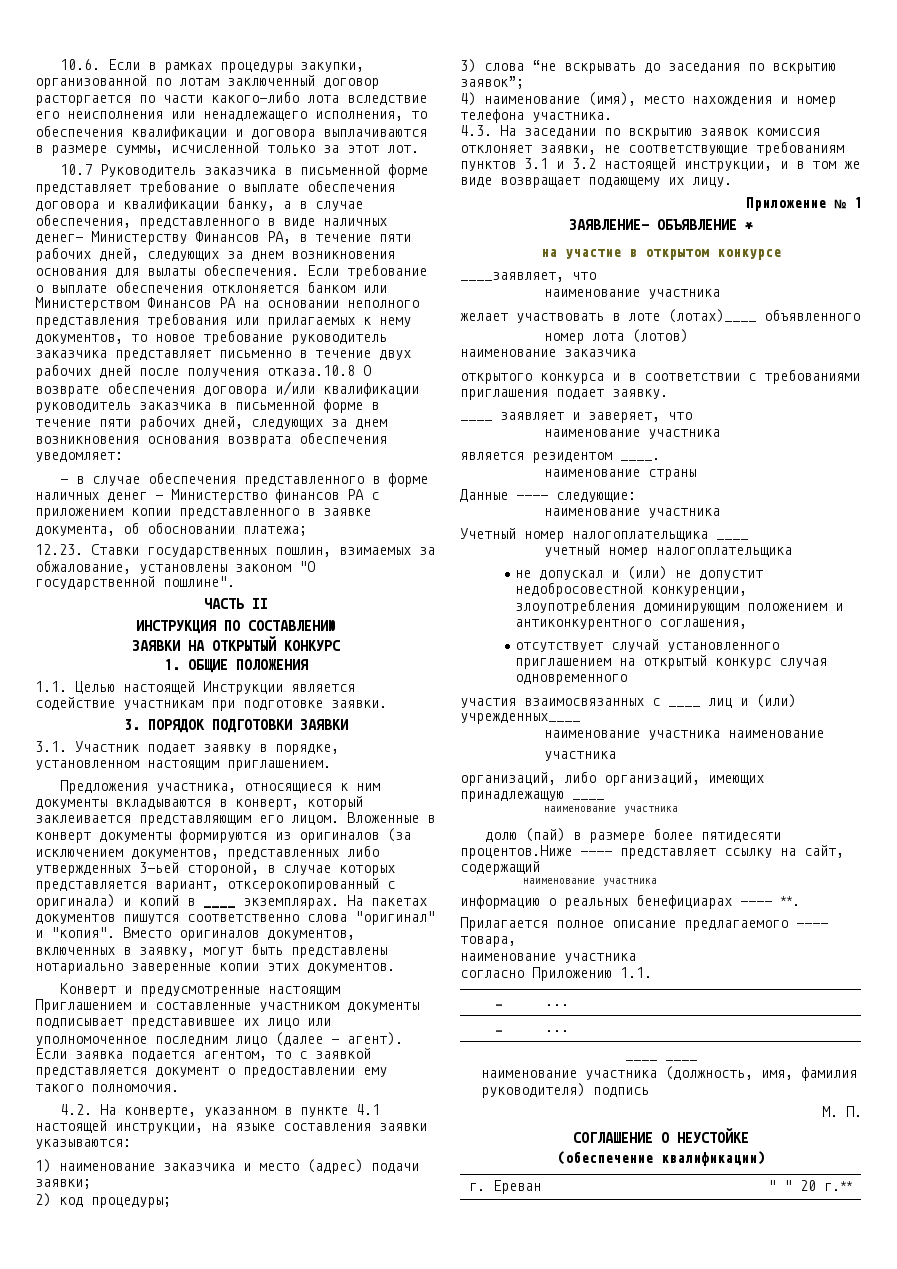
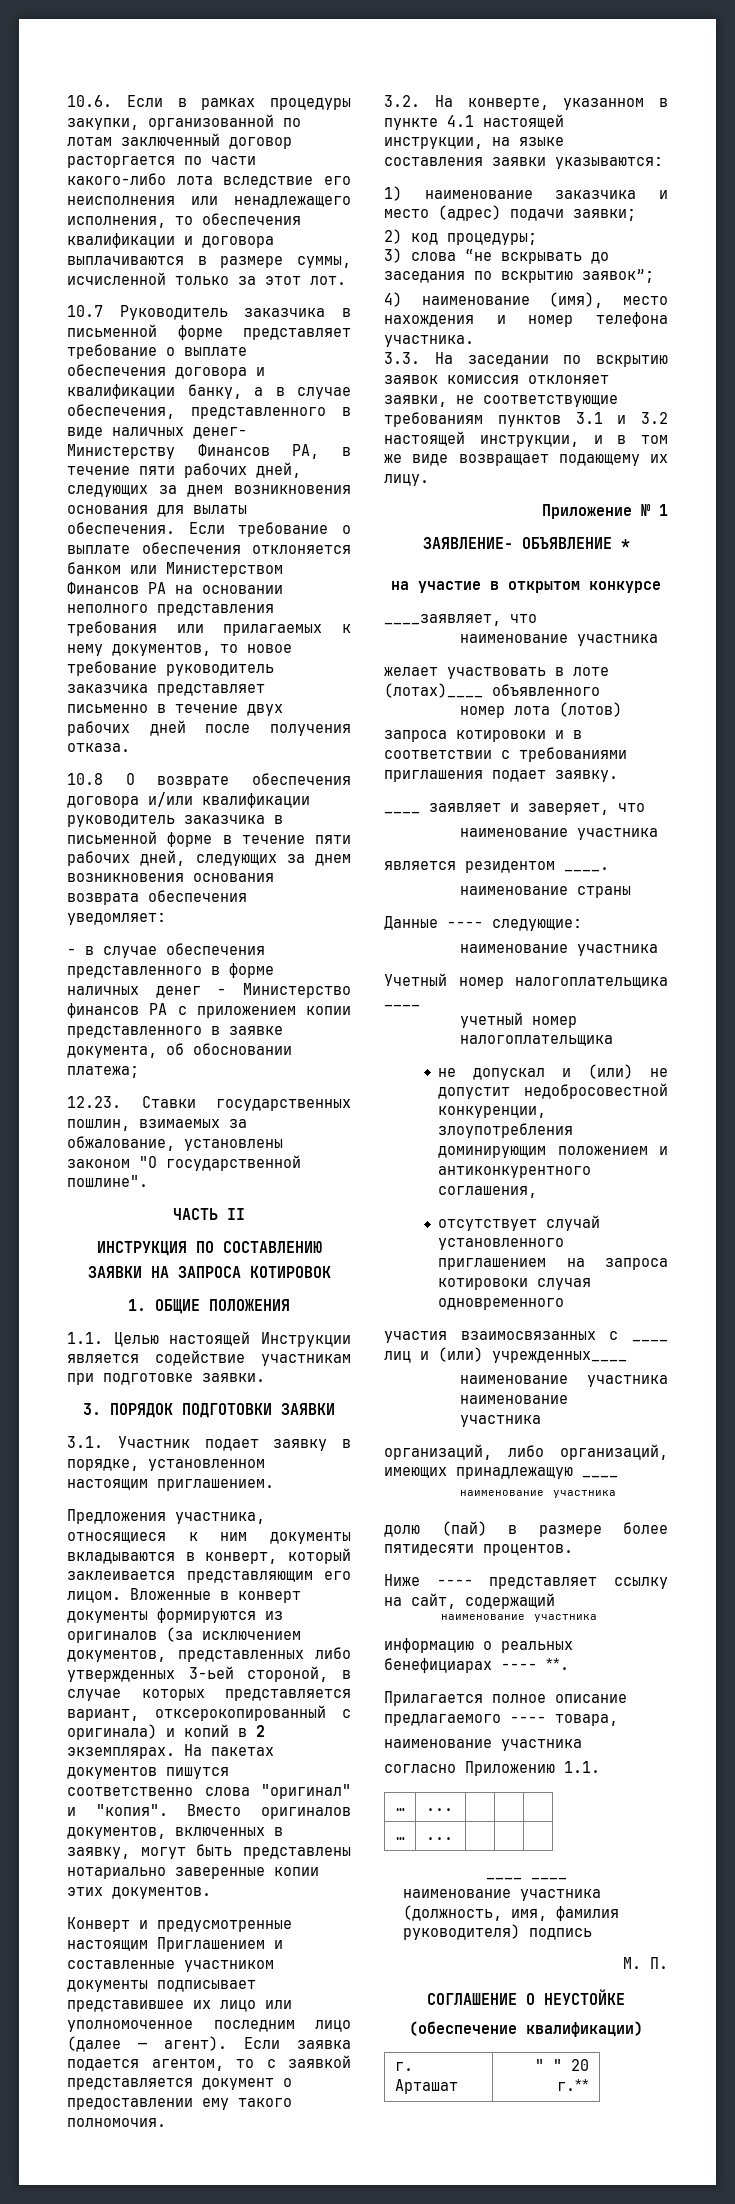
- Если требование о выплате обеспечения отклоняется банком или Министерством Финансов РА на основании неполного представления требования или прилагаемых к нему документов, то новое требование руководитель заказчика представляет письменно в течение двух рабочих дней после получения отказа.10.8 О возврате обеспечения договора и/или квалификации руководитель заказчика в письменной форме в течение пяти рабочих дней, следующих за днем возникновения основания возврата обеспечения уведомляет:
+ Если требование о выплате обеспечения отклоняется банком или Министерством Финансов РА на основании неполного представления требования или прилагаемых к нему документов, то новое требование руководитель заказчика представляет письменно в течение двух рабочих дней после получения отказа.
+ 10.8 О возврате обеспечения договора и/или квалификации руководитель заказчика в письменной форме в течение пяти рабочих дней, следующих за днем возникновения основания возврата обеспечения уведомляет:
- ЗАЯВКИ НА ОТКРЫТЫЙ КОНКУРС
+ ЗАЯВКИ НА ЗАПРОСА КОТИРОВОК
- Вложенные в конверт документы формируются из оригиналов (за исключением документов, представленных либо утвержденных 3-ьей стороной, в случае которых представляется вариант, отксерокопированный с оригинала) и копий в ____ экземплярах.
+ Вложенные в конверт документы формируются из оригиналов (за исключением документов, представленных либо утвержденных 3-ьей стороной, в случае которых представляется вариант, отксерокопированный с оригинала) и копий в 2 экземплярах.
- 4.2. На конверте, указанном в пункте 4.1 настоящей инструкции, на языке составления заявки указываются:
+ 3.2. На конверте, указанном в пункте 4.1 настоящей инструкции, на языке составления заявки указываются:
- 4.3. На заседании по вскрытию заявок комиссия отклоняет заявки, не соответствующие требованиям пунктов 3.1 и 3.2 настоящей инструкции, и в том же виде возвращает подающему их лицу.
+ 3.3. На заседании по вскрытию заявок комиссия отклоняет заявки, не соответствующие требованиям пунктов 3.1 и 3.2 настоящей инструкции, и в том же виде возвращает подающему их лицу.
  номер лота (лотов)
- наименование заказчика
- открытого конкурса и в соответствии с требованиями приглашения подает заявку.
+ запроса котировоки и в соответствии с требованиями приглашения подает заявку.
- отсутствует случай установленного приглашением на открытый конкурс случая одновременного
+ отсутствует случай установленного приглашением на запроса котировоки случая одновременного
- долю (пай) в размере более пятидесяти процентов.Ниже ---- представляет ссылку на сайт, содержащий
+ долю (пай) в размере более пятидесяти процентов.
+ Ниже ---- представляет ссылку на сайт, содержащий
- г. Ереван | " " 20 г.**
+ г. Арташат | " " 20 г.**

